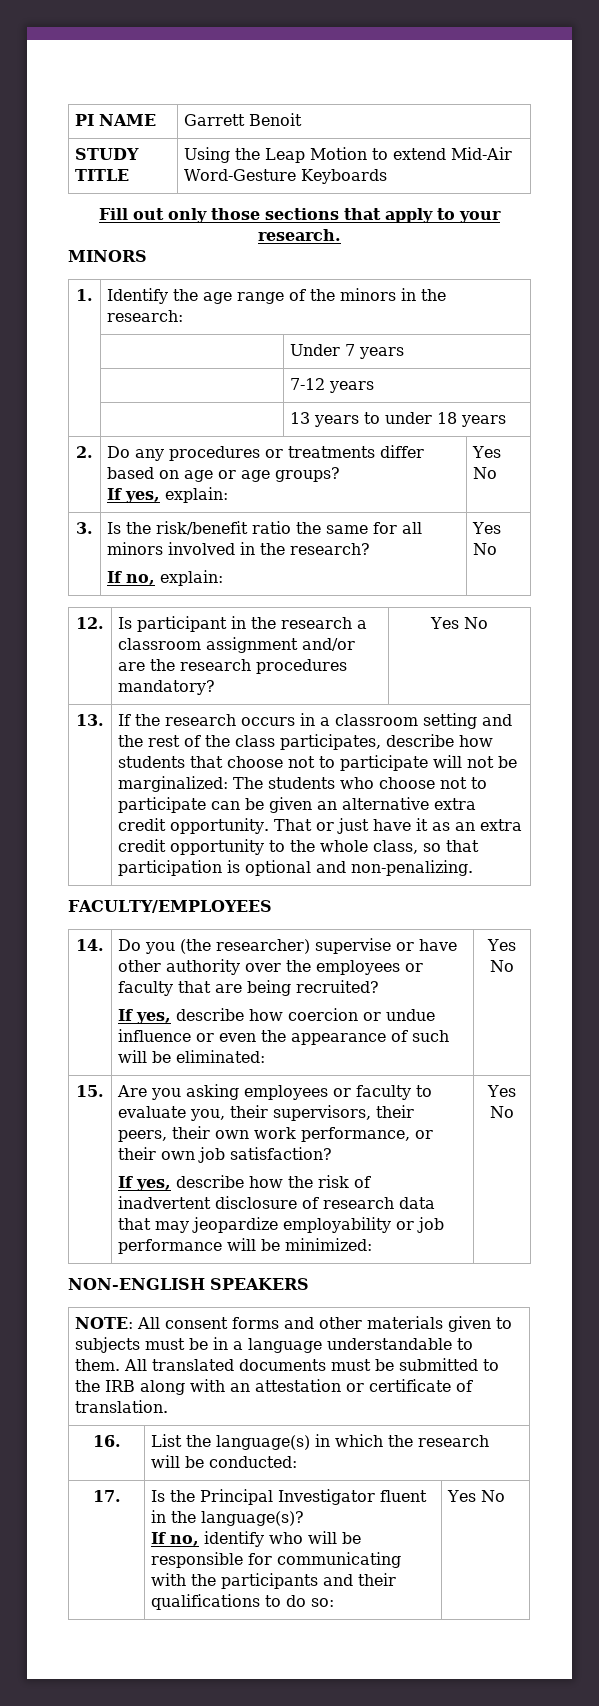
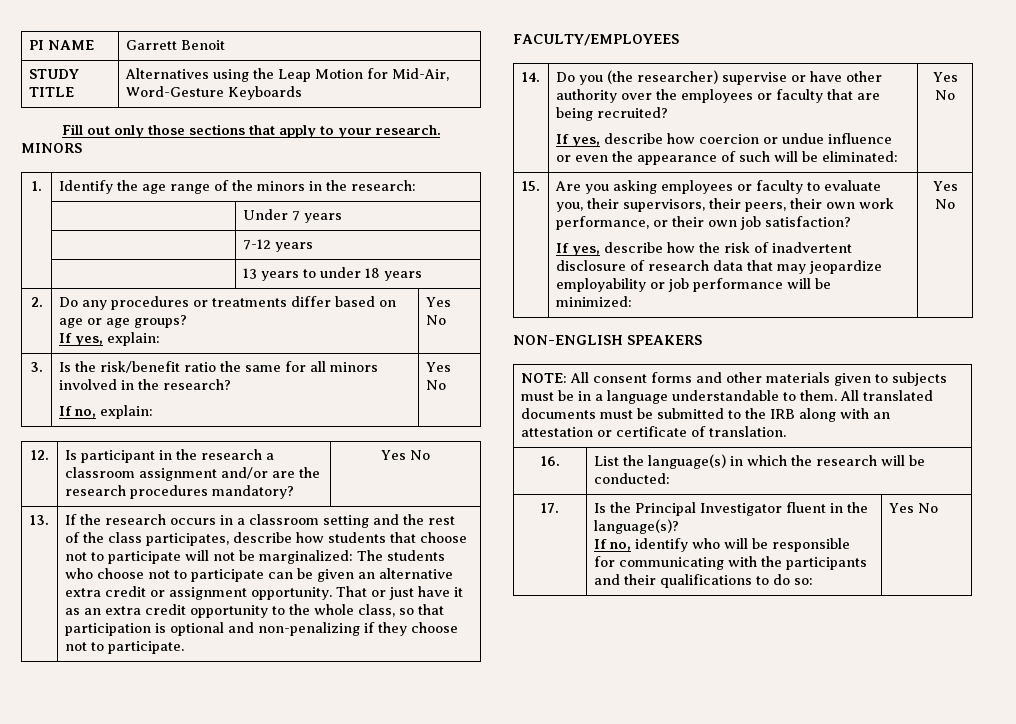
- STUDY TITLE | Using the Leap Motion to extend Mid-Air Word-Gesture Keyboards
+ STUDY TITLE | Alternatives using the Leap Motion for Mid-Air, Word-Gesture Keyboards
- If the research occurs in a classroom setting and the rest of the class participates, describe how students that choose not to participate will not be marginalized: The students who choose not to participate can be given an alternative extra credit opportunity.
+ If the research occurs in a classroom setting and the rest of the class participates, describe how students that choose not to participate will not be marginalized: The students who choose not to participate can be given an alternative extra credit or assignment opportunity.
- That or just have it as an extra credit opportunity to the whole class, so that participation is optional and non-penalizing.
+ That or just have it as an extra credit opportunity to the whole class, so that participation is optional and non-penalizing if they choose not to participate.

